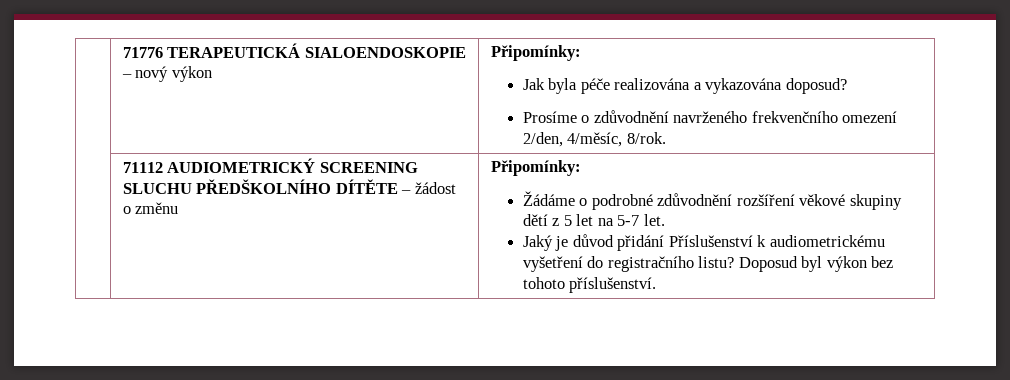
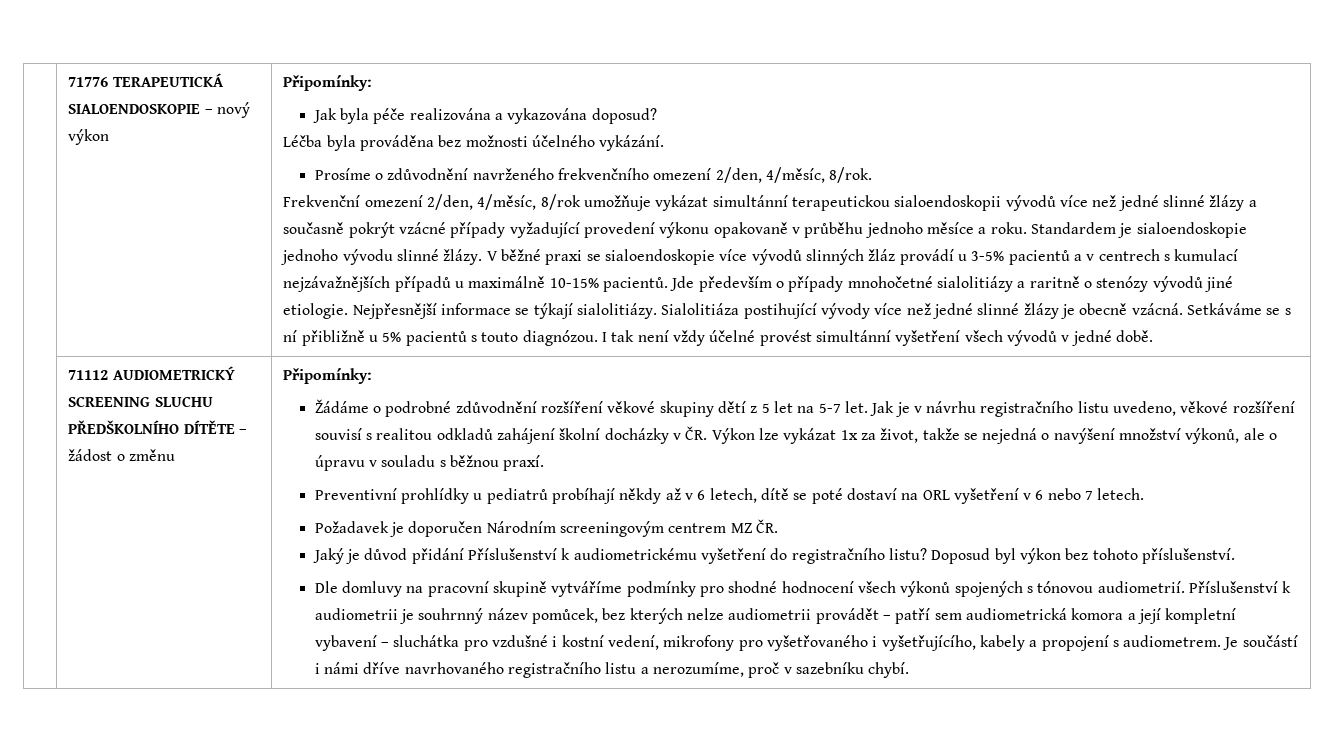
+ Léčba byla prováděna bez možnosti účelného vykázání.
+ Frekvenční omezení 2/den, 4/měsíc, 8/rok umožňuje vykázat simultánní terapeutickou sialoendoskopii vývodů více než jedné slinné žlázy a současně pokrýt vzácné případy vyžadující provedení výkonu opakovaně v průběhu jednoho měsíce a roku. Standardem je sialoendoskopie jednoho vývodu slinné žlázy. V běžné praxi se sialoendoskopie více vývodů slinných žláz provádí u 3-5% pacientů a v centrech s kumulací nejzávažnějších případů u maximálně 10-15% pacientů. Jde především o případy mnohočetné sialolitiázy a raritně o stenózy vývodů jiné etiologie. Nejpřesnější informace se týkají sialolitiázy. Sialolitiáza postihující vývody více než jedné slinné žlázy je obecně vzácná. Setkáváme se s ní přibližně u 5% pacientů s touto diagnózou. I tak není vždy účelné provést simultánní vyšetření všech vývodů v jedné době.
+ Jak je v návrhu registračního listu uvedeno, věkové rozšíření souvisí s realitou odkladů zahájení školní docházky v ČR. Výkon lze vykázat 1x za život, takže se nejedná o navýšení množství výkonů, ale o úpravu v souladu s běžnou praxí.
+ Preventivní prohlídky u pediatrů probíhají někdy až v 6 letech, dítě se poté dostaví na ORL vyšetření v 6 nebo 7 letech.
+ Požadavek je doporučen Národním screeningovým centrem MZ ČR.
+ Dle domluvy na pracovní skupině vytváříme podmínky pro shodné hodnocení všech výkonů spojených s tónovou audiometrií. Příslušenství k audiometrii je souhrnný název pomůcek, bez kterých nelze audiometrii provádět – patří sem audiometrická komora a její kompletní vybavení – sluchátka pro vzdušné i kostní vedení, mikrofony pro vyšetřovaného i vyšetřujícího, kabely a propojení s audiometrem. Je součástí i námi dříve navrhovaného registračního listu a nerozumíme, proč v sazebníku chybí.

